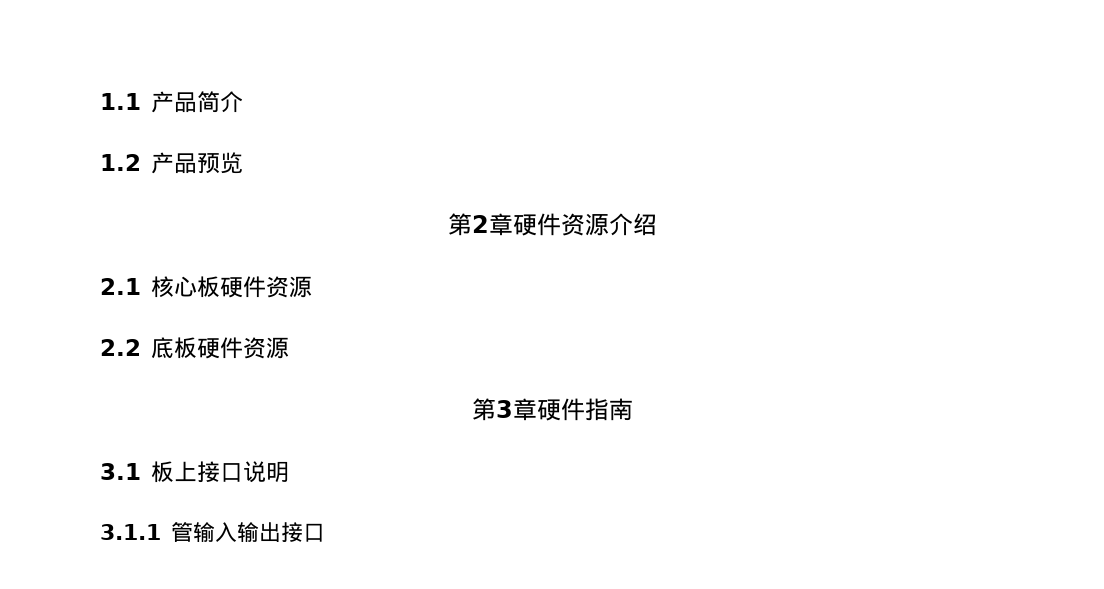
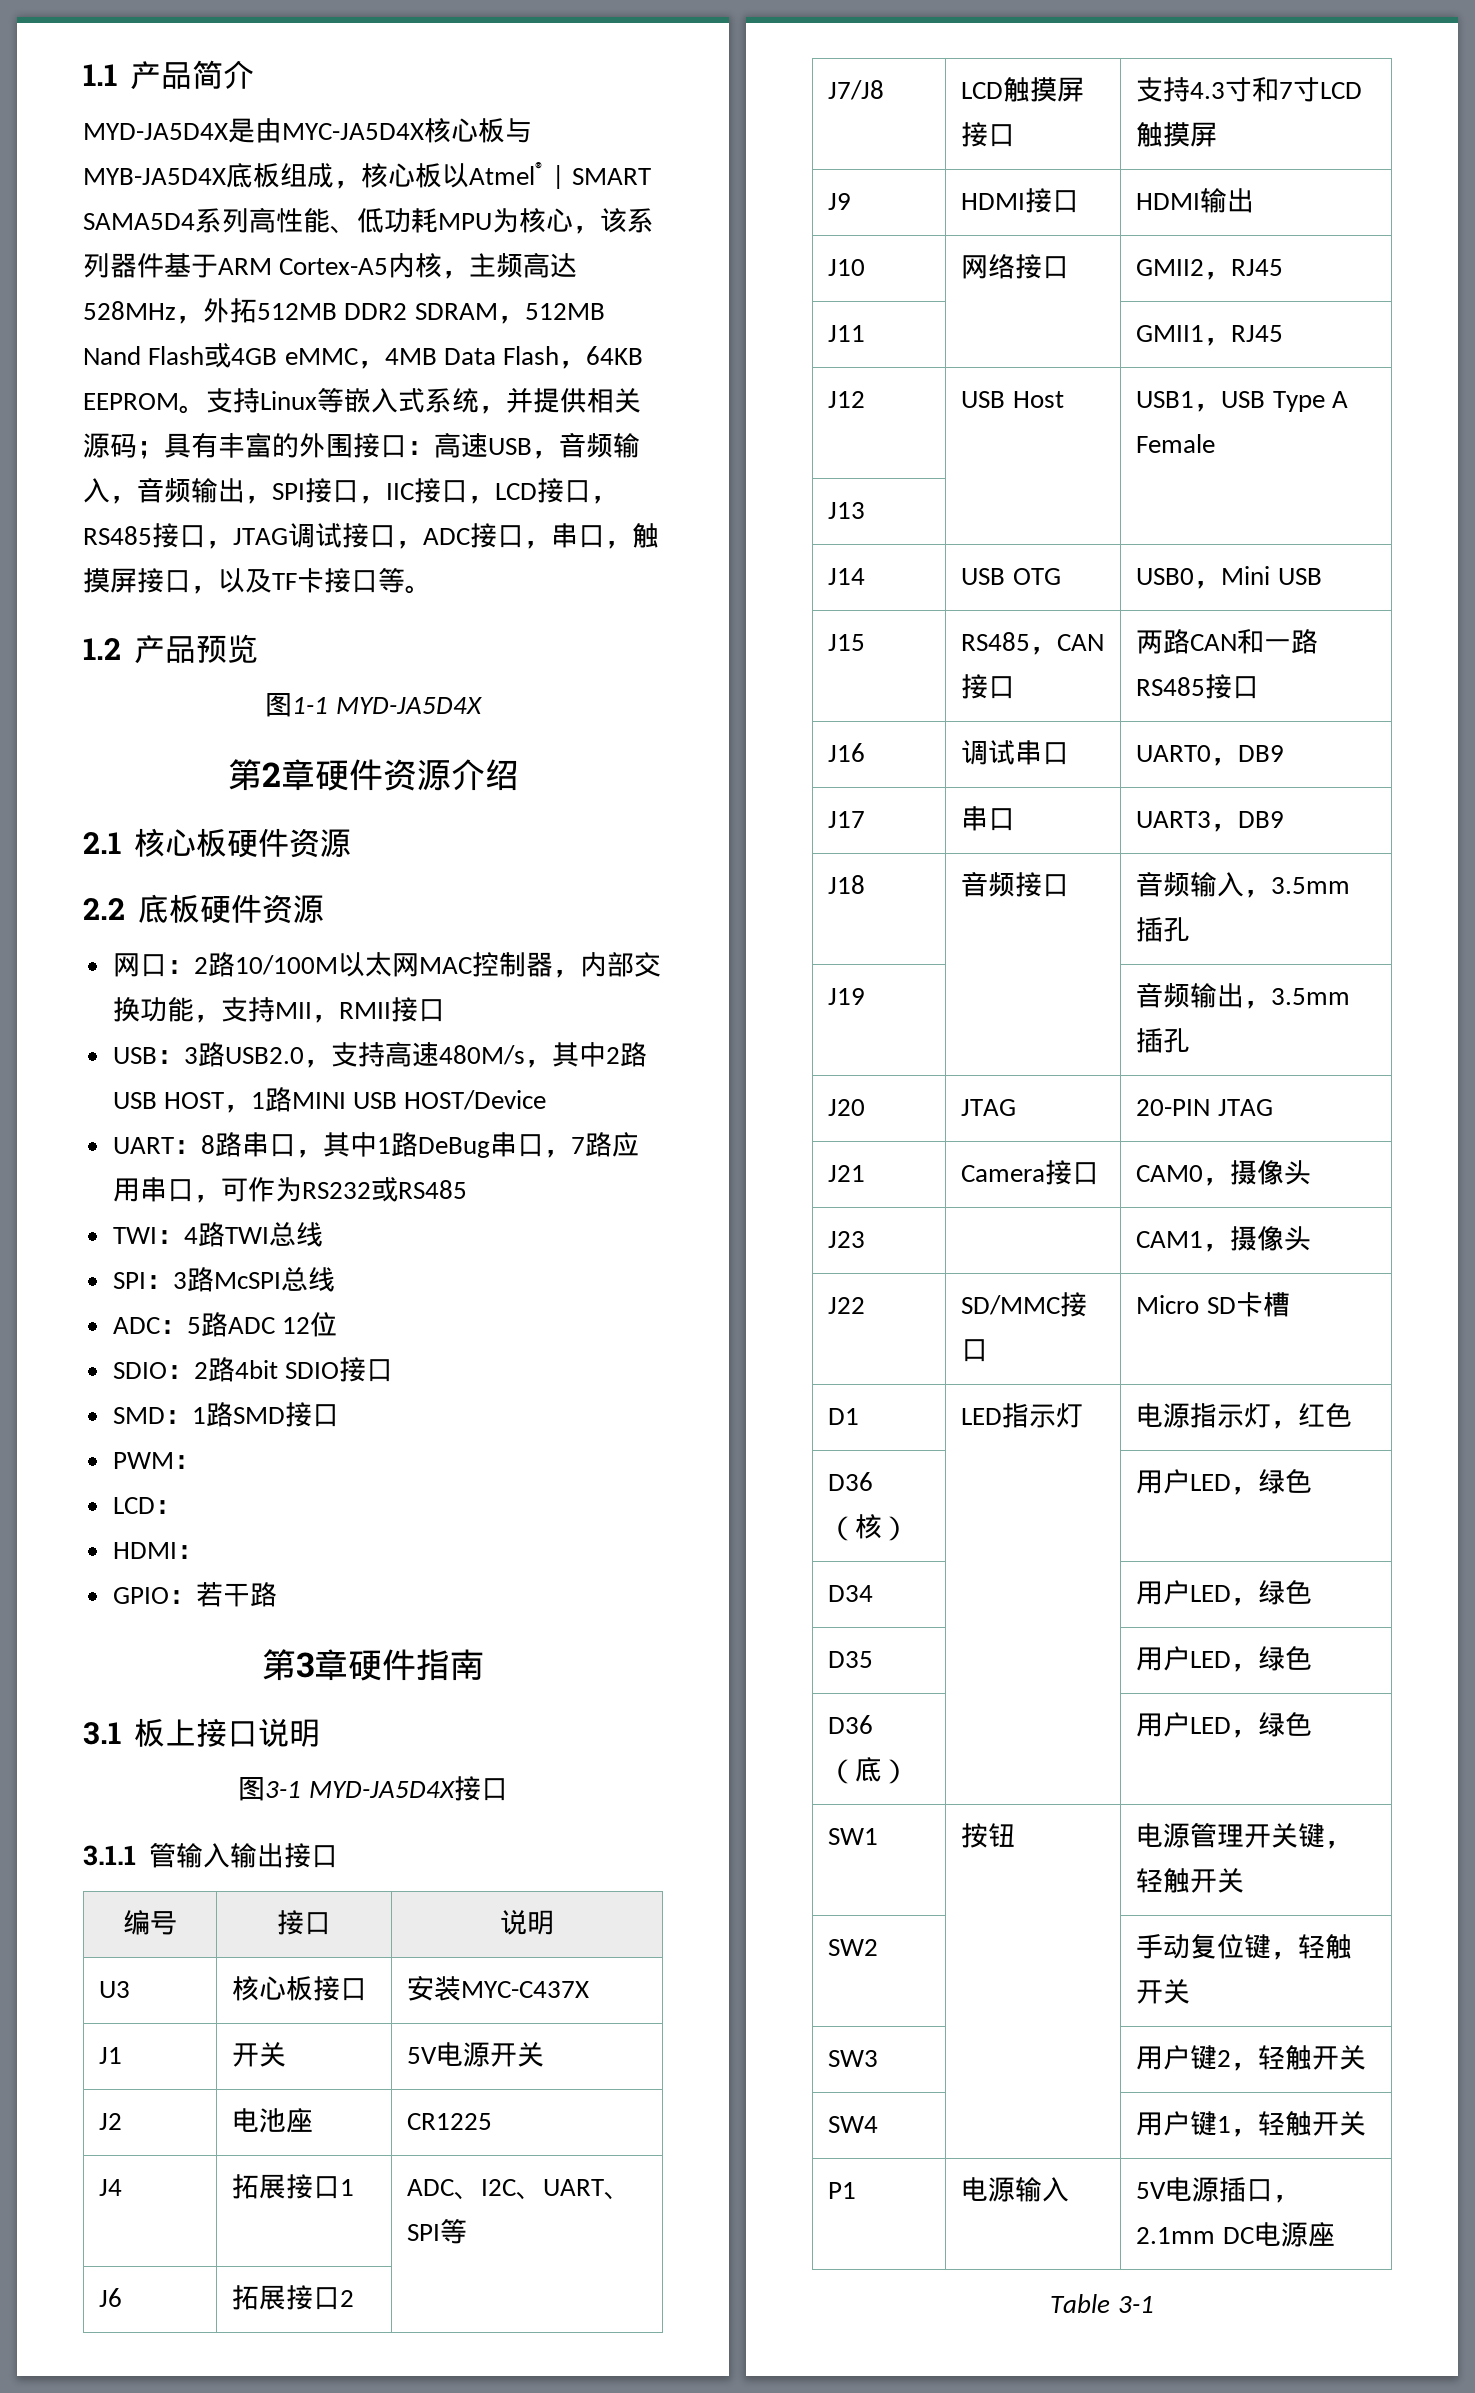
+ MYD-JA5D4X是由MYC-JA5D4X核心板与MYB-JA5D4X底板组成，核心板以Atmel® | SMART SAMA5D4系列高性能、低功耗MPU为核心，该系列器件基于ARM Cortex-A5内核，主频高达528MHz，外拓512MB DDR2 SDRAM，512MB Nand Flash或4GB eMMC，4MB Data Flash，64KB EEPROM。支持Linux等嵌入式系统，并提供相关源码；具有丰富的外围接口：高速USB，音频输入，音频输出，SPI接口，IIC接口，LCD接口，RS485接口，JTAG调试接口，ADC接口，串口，触摸屏接口，以及TF卡接口等。
+ 图1-1 MYD-JA5D4X
+ 网口：2路10/100M以太网MAC控制器，内部交换功能，支持MII，RMII接口
+ USB：3路USB2.0，支持高速480M/s，其中2路USB HOST，1路MINI USB HOST/Device
+ UART：8路串口，其中1路DeBug串口，7路应用串口，可作为RS232或RS485
+ TWI：4路TWI总线
+ SPI：3路McSPI总线
+ ADC：5路ADC 12位
+ SDIO：2路4bit SDIO接口
+ SMD：1路SMD接口
+ PWM：
+ LCD：
+ HDMI：
+ GPIO：若干路
+ 图3-1 MYD-JA5D4X接口
+ 编号 | 接口 | 说明
+ U3 | 核心板接口 | 安装MYC-C437X
+ J1 | 开关 | 5V电源开关
+ J2 | 电池座 | CR1225
+ J4 | 拓展接口1 | ADC、I2C、UART、SPI等
+ J6 | 拓展接口2 |
+ J7/J8 | LCD触摸屏接口 | 支持4.3寸和7寸LCD触摸屏
+ J9 | HDMI接口 | HDMI输出
+ J10 | 网络接口 | GMII2，RJ45
+ J11 | | GMII1，RJ45
+ J12 | USB Host | USB1，USB Type A Female
+ J13 | |
+ J14 | USB OTG | USB0，Mini USB
+ J15 | RS485，CAN接口 | 两路CAN和一路RS485接口
+ J16 | 调试串口 | UART0，DB9
+ J17 | 串口 | UART3，DB9
+ J18 | 音频接口 | 音频输入，3.5mm插孔
+ J19 | | 音频输出，3.5mm插孔
+ J20 | JTAG | 20-PIN JTAG
+ J21 | Camera接口 | CAM0，摄像头
+ J23 | | CAM1，摄像头
+ J22 | SD/MMC接口 | Micro SD卡槽
+ D1 | LED指示灯 | 电源指示灯，红色
+ D36（核） | | 用户LED，绿色
+ D34 | | 用户LED，绿色
+ D35 | | 用户LED，绿色
+ D36（底） | | 用户LED，绿色
+ SW1 | 按钮 | 电源管理开关键，轻触开关
+ SW2 | | 手动复位键，轻触开关
+ SW3 | | 用户键2，轻触开关
+ SW4 | | 用户键1，轻触开关
+ P1 | 电源输入 | 5V电源插口，2.1mm DC电源座
+ Table 3-1

